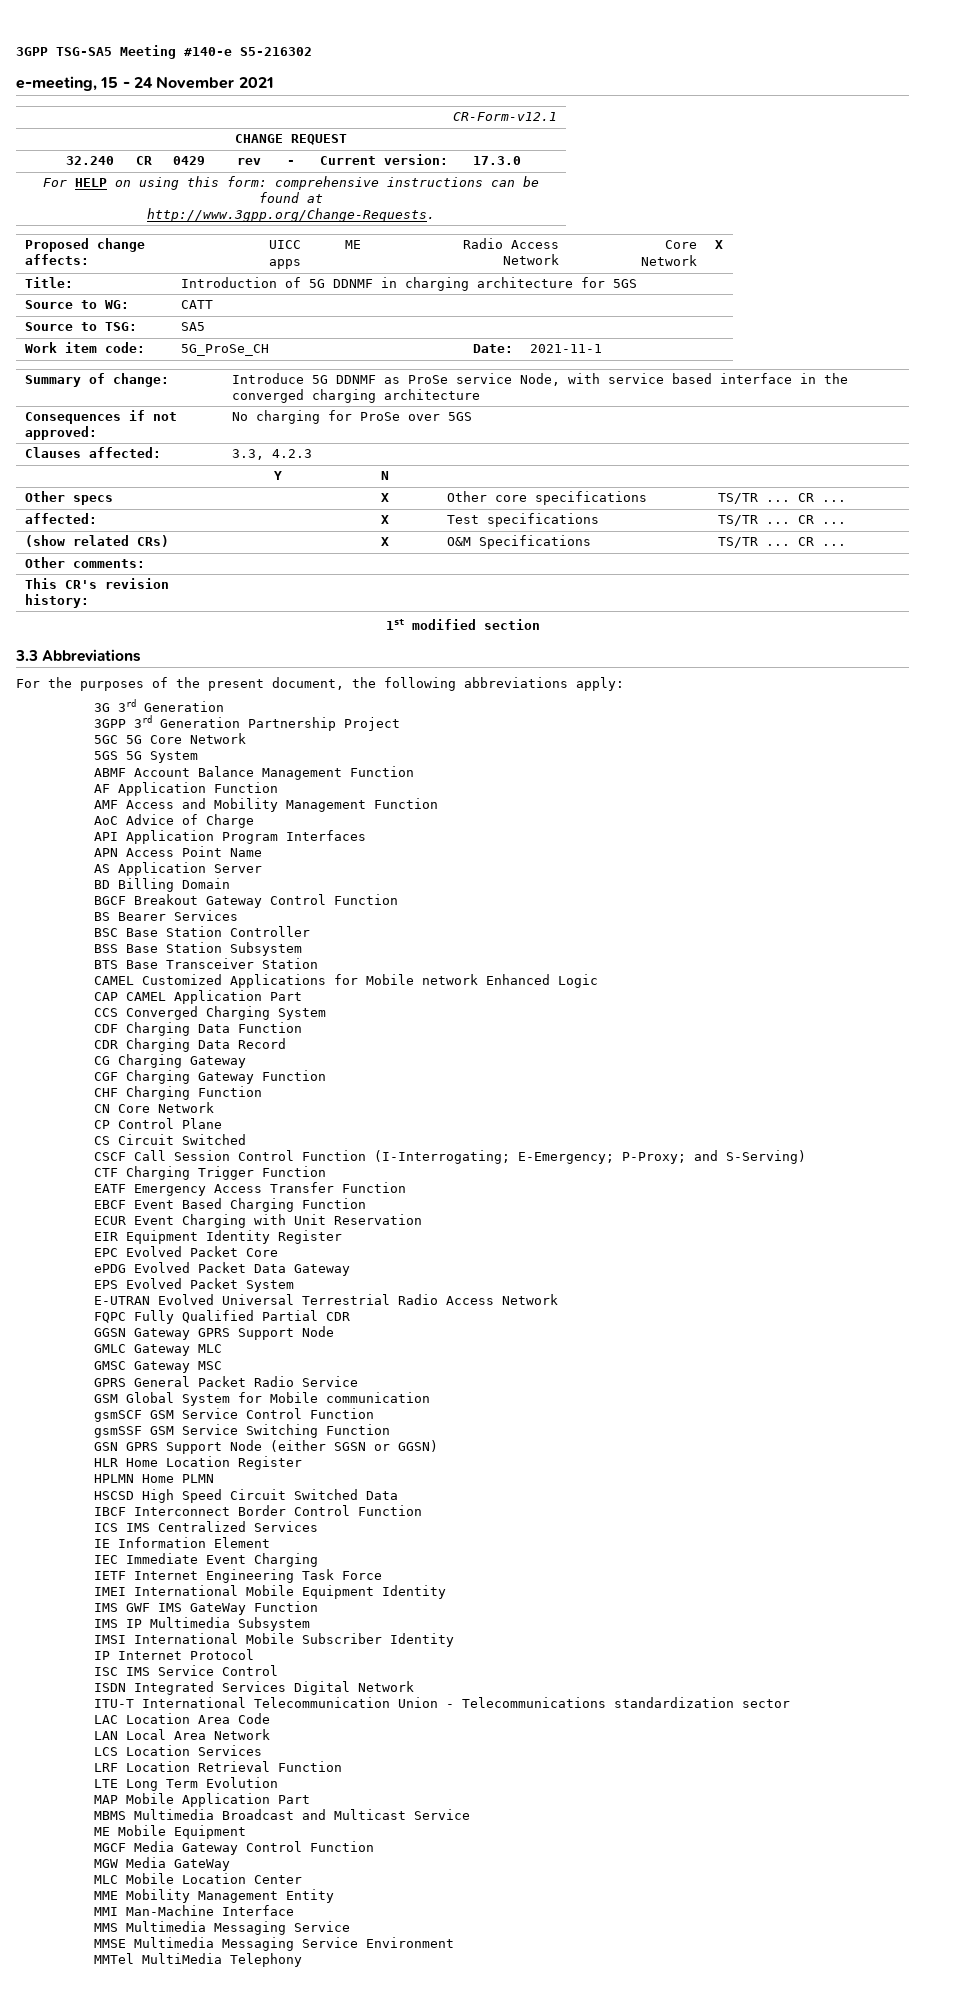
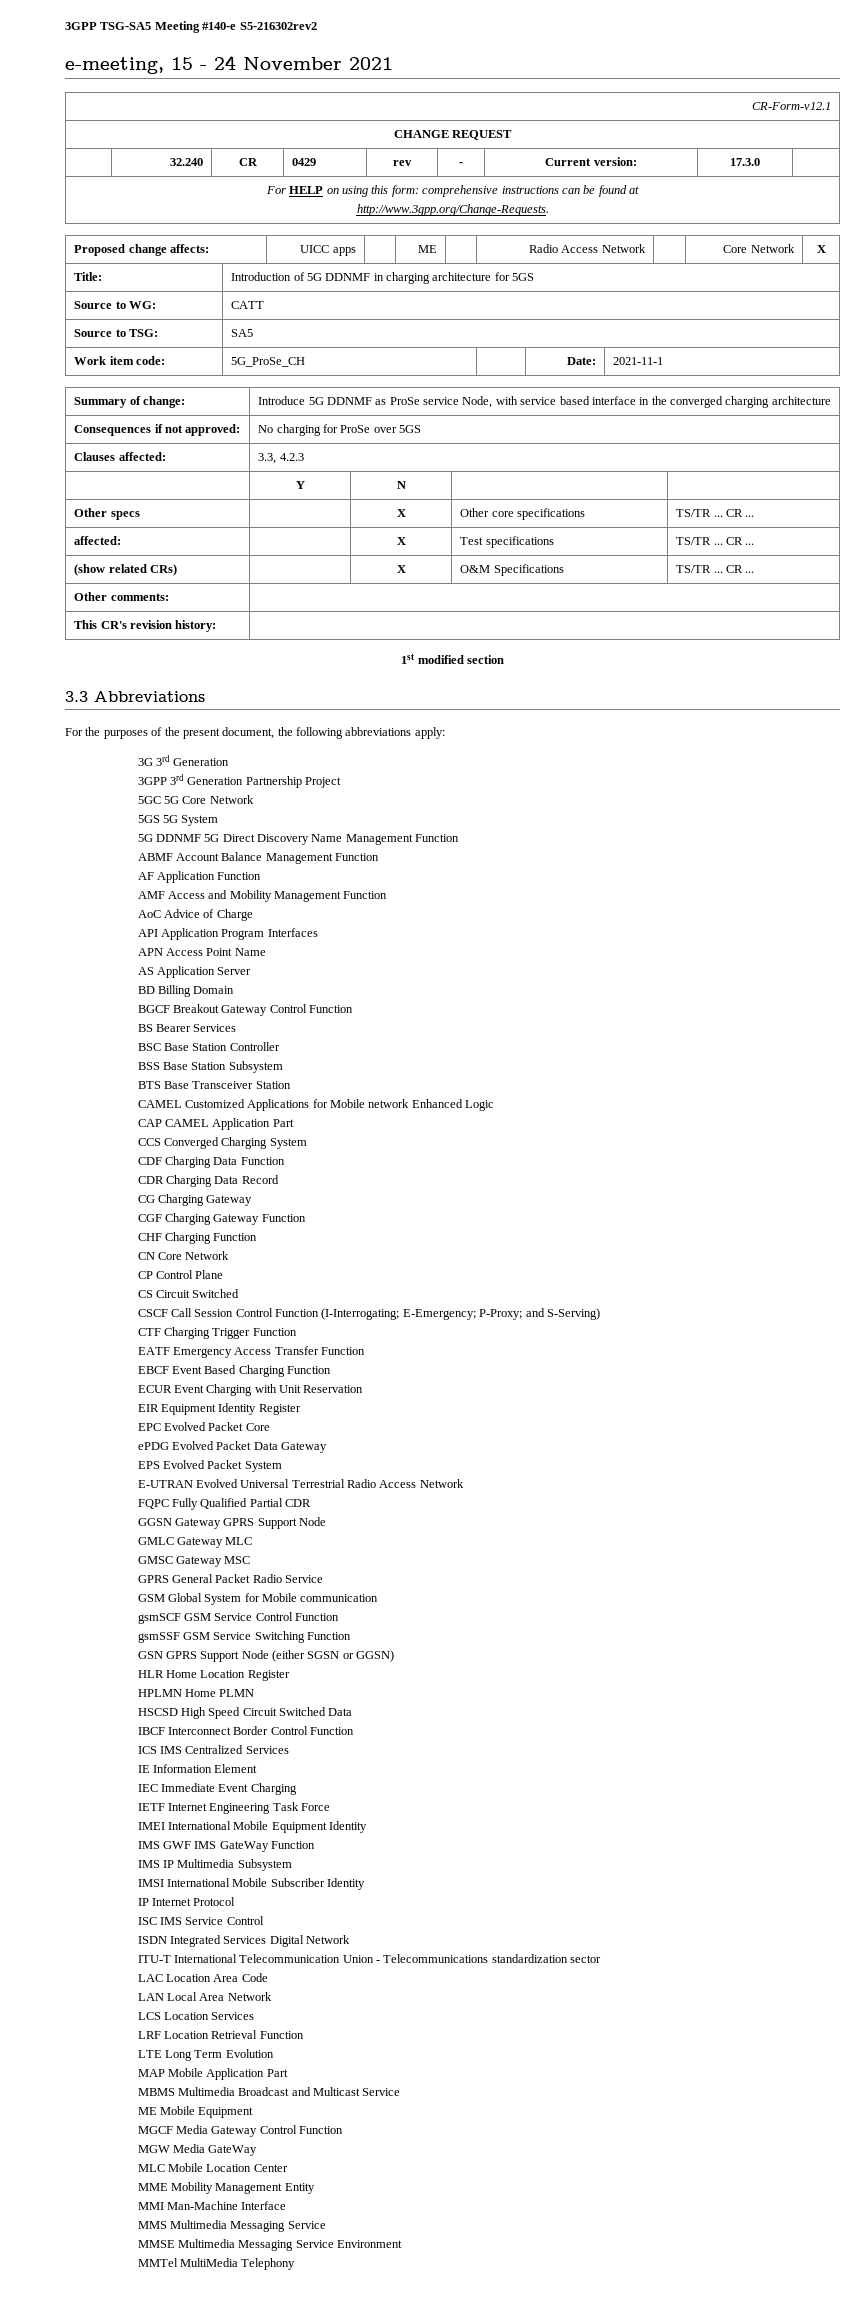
- 3GPP TSG-SA5 Meeting #140-e S5-216302
+ 3GPP TSG-SA5 Meeting #140-e S5-216302rev2
+ 5G DDNMF 5G Direct Discovery Name Management Function

